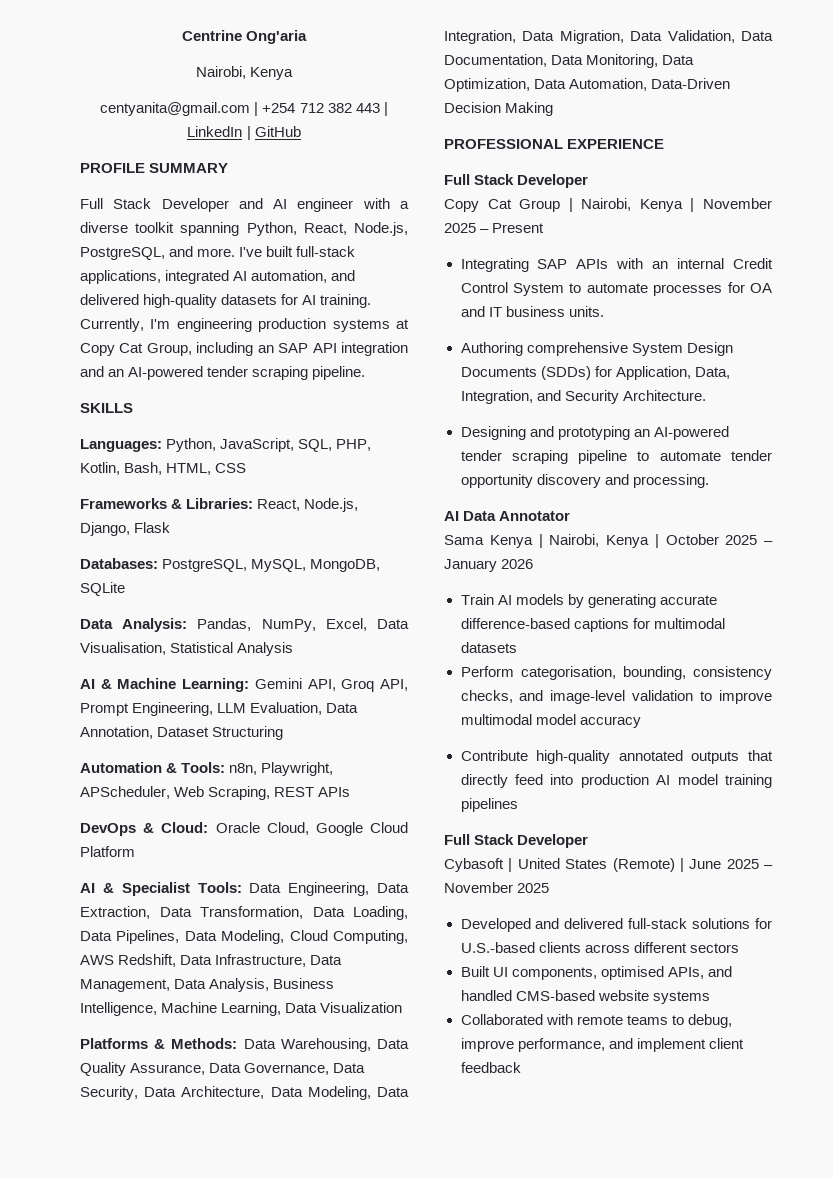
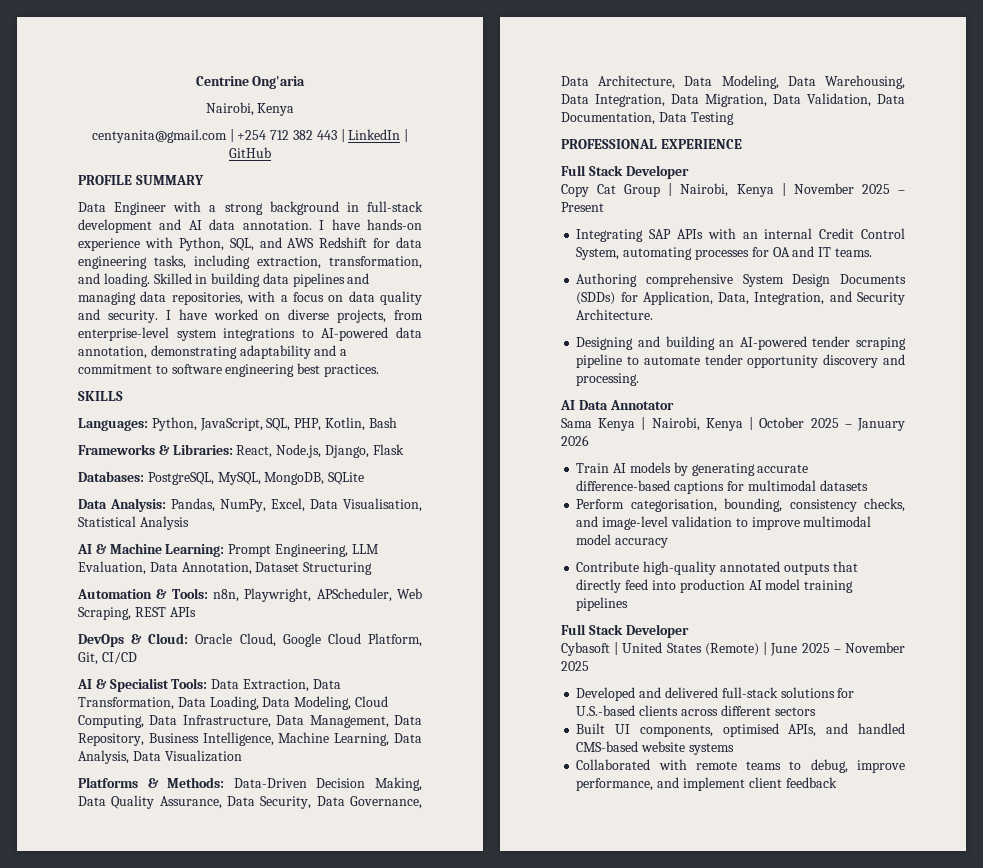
- Full Stack Developer and AI engineer with a diverse toolkit spanning Python, React, Node.js, PostgreSQL, and more. I've built full-stack applications, integrated AI automation, and delivered high-quality datasets for AI training. Currently, I'm engineering production systems at Copy Cat Group, including an SAP API integration and an AI-powered tender scraping pipeline.
+ Data Engineer with a strong background in full-stack development and AI data annotation. I have hands-on experience with Python, SQL, and AWS Redshift for data engineering tasks, including extraction, transformation, and loading. Skilled in building data pipelines and managing data repositories, with a focus on data quality and security. I have worked on diverse projects, from enterprise-level system integrations to AI-powered data annotation, demonstrating adaptability and a commitment to software engineering best practices.
- Languages: Python, JavaScript, SQL, PHP, Kotlin, Bash, HTML, CSS
+ Languages: Python, JavaScript, SQL, PHP, Kotlin, Bash
- AI & Machine Learning: Gemini API, Groq API, Prompt Engineering, LLM Evaluation, Data Annotation, Dataset Structuring
+ AI & Machine Learning: Prompt Engineering, LLM Evaluation, Data Annotation, Dataset Structuring
- DevOps & Cloud: Oracle Cloud, Google Cloud Platform
+ DevOps & Cloud: Oracle Cloud, Google Cloud Platform, Git, CI/CD
- AI & Specialist Tools: Data Engineering, Data Extraction, Data Transformation, Data Loading, Data Pipelines, Data Modeling, Cloud Computing, AWS Redshift, Data Infrastructure, Data Management, Data Analysis, Business Intelligence, Machine Learning, Data Visualization
+ AI & Specialist Tools: Data Extraction, Data Transformation, Data Loading, Data Modeling, Cloud Computing, Data Infrastructure, Data Management, Data Repository, Business Intelligence, Machine Learning, Data Analysis, Data Visualization
- Platforms & Methods: Data Warehousing, Data Quality Assurance, Data Governance, Data Security, Data Architecture, Data Modeling, Data Integration, Data Migration, Data Validation, Data Documentation, Data Monitoring, Data Optimization, Data Automation, Data-Driven Decision Making
+ Platforms & Methods: Data-Driven Decision Making, Data Quality Assurance, Data Security, Data Governance, Data Architecture, Data Modeling, Data Warehousing, Data Integration, Data Migration, Data Validation, Data Documentation, Data Testing
- Integrating SAP APIs with an internal Credit Control System to automate processes for OA and IT business units.
+ Integrating SAP APIs with an internal Credit Control System, automating processes for OA and IT teams.
- Designing and prototyping an AI-powered tender scraping pipeline to automate tender opportunity discovery and processing.
+ Designing and building an AI-powered tender scraping pipeline to automate tender opportunity discovery and processing.

